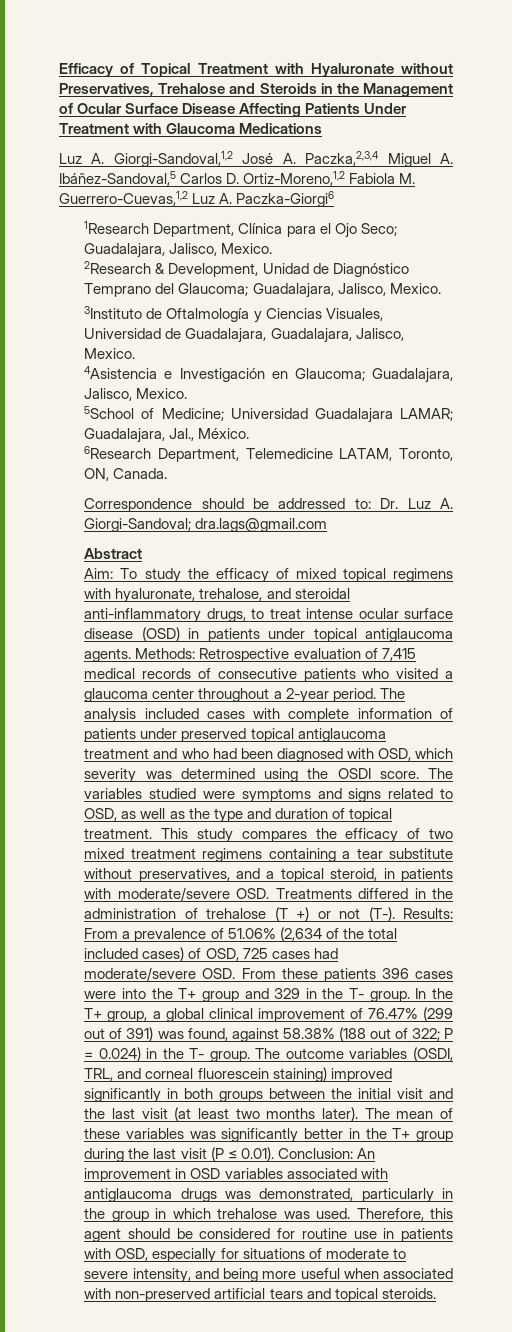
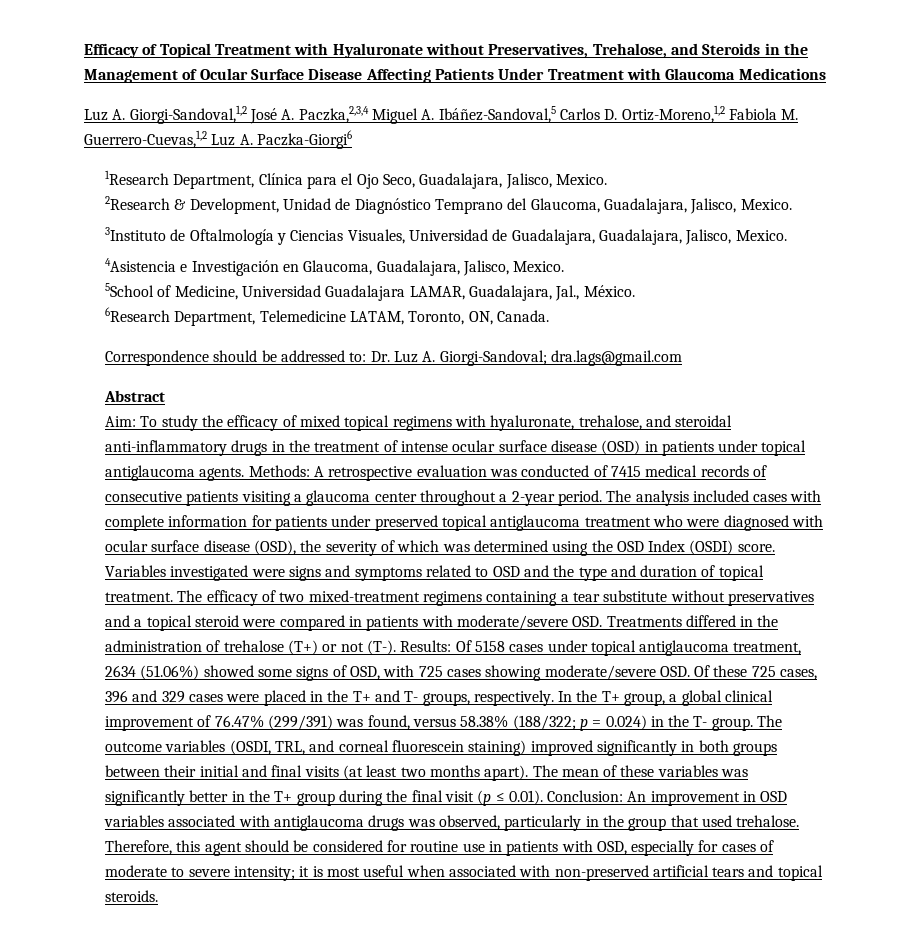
- Efficacy of Topical Treatment with Hyaluronate without Preservatives, Trehalose and Steroids in the Management of Ocular Surface Disease Affecting Patients Under Treatment with Glaucoma Medications
+ Efficacy of Topical Treatment with Hyaluronate without Preservatives, Trehalose, and Steroids in the Management of Ocular Surface Disease Affecting Patients Under Treatment with Glaucoma Medications
- 1Research Department, Clínica para el Ojo Seco; Guadalajara, Jalisco, Mexico.
+ 1Research Department, Clínica para el Ojo Seco, Guadalajara, Jalisco, Mexico.
- 2Research & Development, Unidad de Diagnóstico Temprano del Glaucoma; Guadalajara, Jalisco, Mexico.
+ 2Research & Development, Unidad de Diagnóstico Temprano del Glaucoma, Guadalajara, Jalisco, Mexico.
- 4Asistencia e Investigación en Glaucoma; Guadalajara, Jalisco, Mexico.
+ 4Asistencia e Investigación en Glaucoma, Guadalajara, Jalisco, Mexico.
- 5School of Medicine; Universidad Guadalajara LAMAR; Guadalajara, Jal., México.
+ 5School of Medicine, Universidad Guadalajara LAMAR, Guadalajara, Jal., México.
- Aim: To study the efficacy of mixed topical regimens with hyaluronate, trehalose, and steroidal anti-inflammatory drugs, to treat intense ocular surface disease (OSD) in patients under topical antiglaucoma agents.
+ Aim: To study the efficacy of mixed topical regimens with hyaluronate, trehalose, and steroidal anti-inflammatory drugs in the treatment of intense ocular surface disease (OSD) in patients under topical antiglaucoma agents.
- Methods: Retrospective evaluation of 7,415 medical records of consecutive patients who visited a glaucoma center throughout a 2-year period.
+ Methods: A retrospective evaluation was conducted of 7415 medical records of consecutive patients visiting a glaucoma center throughout a 2-year period.
- The analysis included cases with complete information of patients under preserved topical antiglaucoma treatment and who had been diagnosed with OSD, which severity was determined using the OSDI score. The variables studied were symptoms and signs related to OSD, as well as the type and duration of topical treatment.
+ The analysis included cases with complete information for patients under preserved topical antiglaucoma treatment who were diagnosed with ocular surface disease (OSD), the severity of which was determined using the OSD Index (OSDI) score. Variables investigated were signs and symptoms related to OSD and the type and duration of topical treatment.
- This study compares the efficacy of two mixed treatment regimens containing a tear substitute without preservatives, and a topical steroid, in patients with moderate/severe OSD. Treatments differed in the administration of trehalose (T +) or not (T-). Results: From a prevalence of 51.06% (2,634 of the total included cases) of OSD, 725 cases had moderate/severe OSD. From these patients 396 cases were into the T+ group and 329 in the T- group.
+ The efficacy of two mixed-treatment regimens containing a tear substitute without preservatives and a topical steroid were compared in patients with moderate/severe OSD. Treatments differed in the administration of trehalose (T+) or not (T-). Results: Of 5158 cases under topical antiglaucoma treatment, 2634 (51.06%) showed some signs of OSD, with 725 cases showing moderate/severe OSD. Of these 725 cases, 396 and 329 cases were placed in the T+ and T- groups, respectively.
- In the T+ group, a global clinical improvement of 76.47% (299 out of 391) was found, against 58.38% (188 out of 322; P = 0.024) in the T- group.
+ In the T+ group, a global clinical improvement of 76.47% (299/391) was found, versus 58.38% (188/322; p = 0.024) in the T- group.
- The outcome variables (OSDI, TRL, and corneal fluorescein staining) improved significantly in both groups between the initial visit and the last visit (at least two months later).
+ The outcome variables (OSDI, TRL, and corneal fluorescein staining) improved significantly in both groups between their initial and final visits (at least two months apart).
- The mean of these variables was significantly better in the T+ group during the last visit (P ≤ 0.01). Conclusion: An improvement in OSD variables associated with antiglaucoma drugs was demonstrated, particularly in the group in which trehalose was used.
+ The mean of these variables was significantly better in the T+ group during the final visit (p ≤ 0.01). Conclusion: An improvement in OSD variables associated with antiglaucoma drugs was observed, particularly in the group that used trehalose.
- Therefore, this agent should be considered for routine use in patients with OSD, especially for situations of moderate to severe intensity, and being more useful when associated with non-preserved artificial tears and topical steroids.
+ Therefore, this agent should be considered for routine use in patients with OSD, especially for cases of moderate to severe intensity; it is most useful when associated with non-preserved artificial tears and topical steroids.

